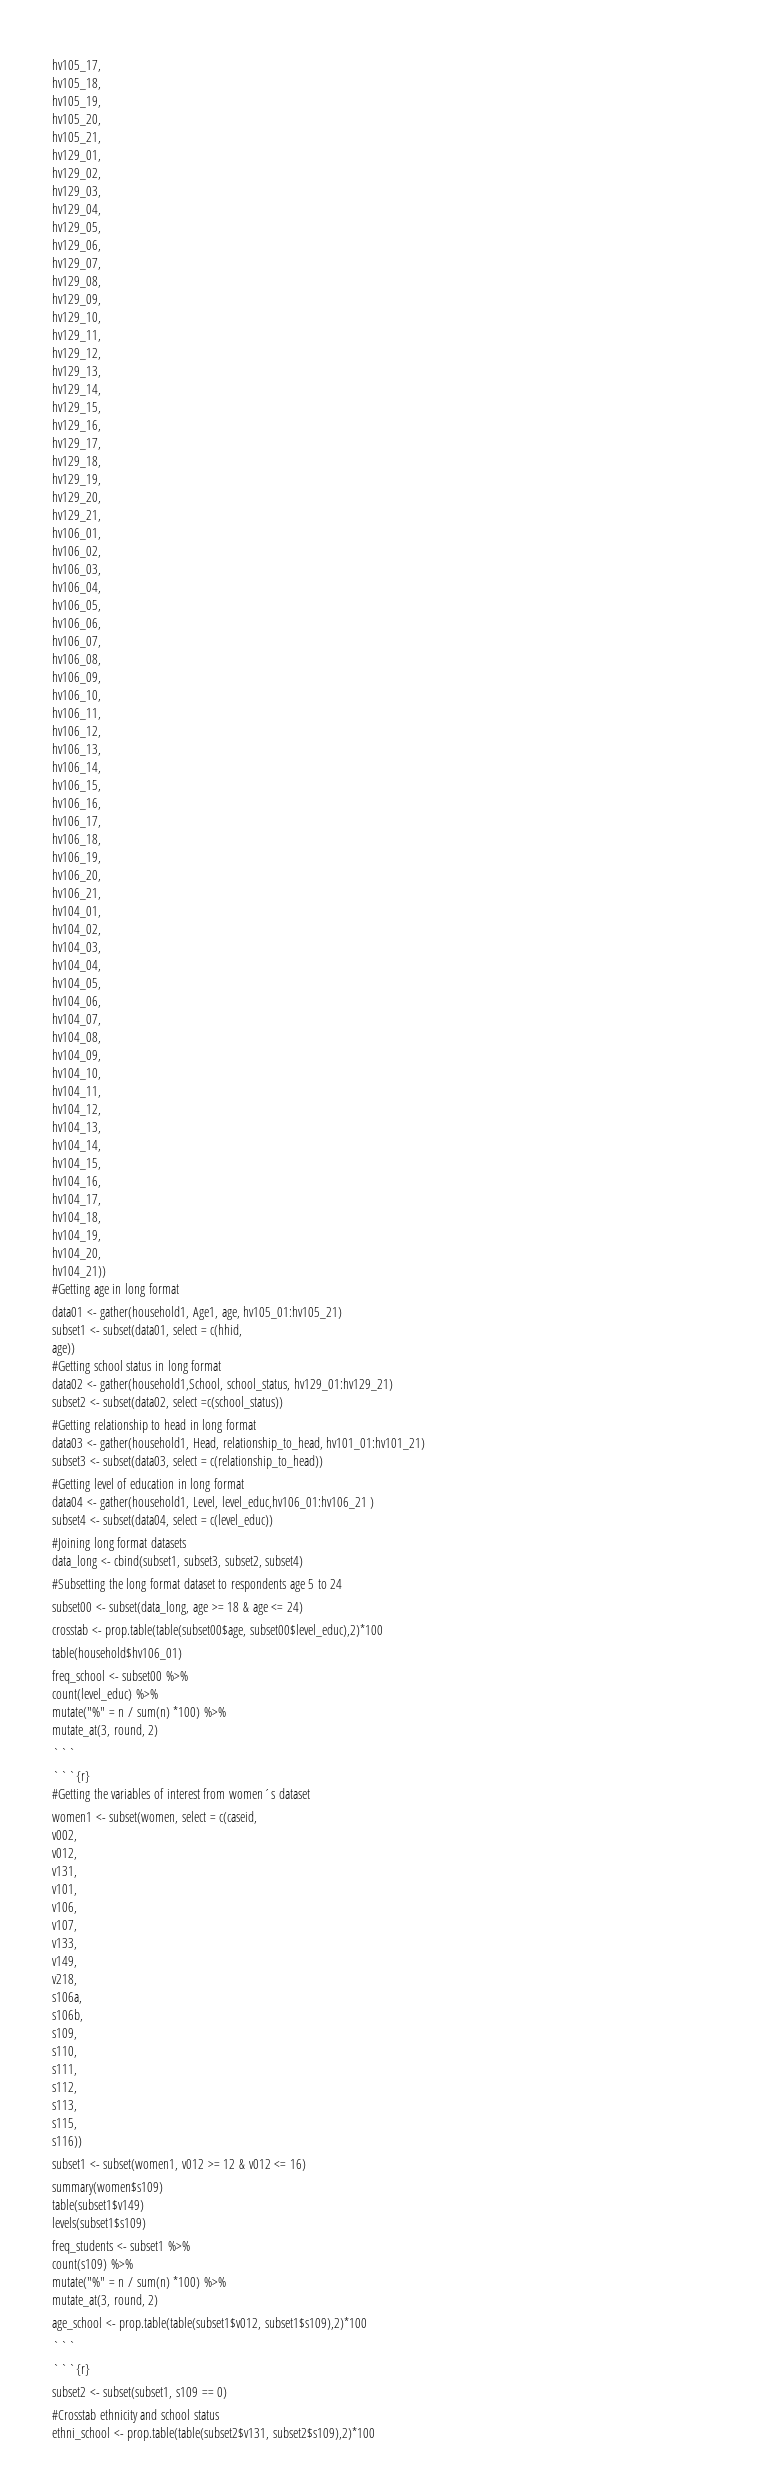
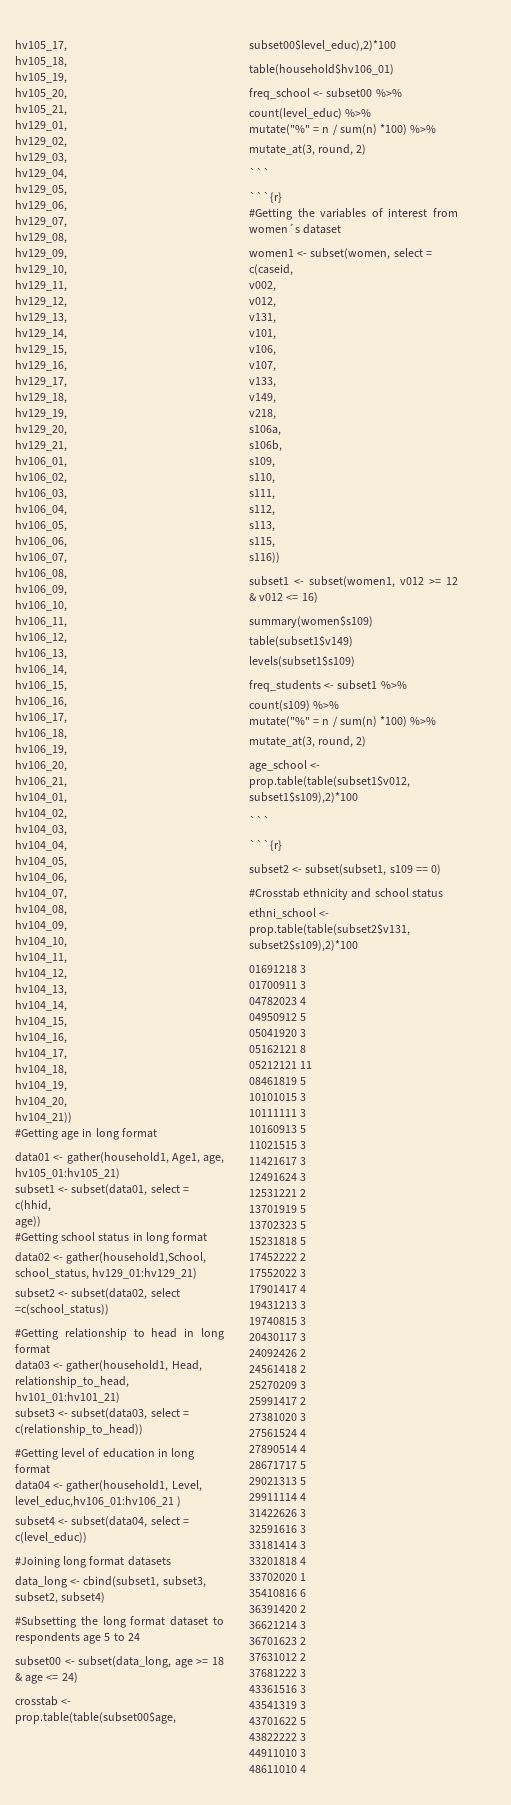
+ 01691218 3
+ 01700911 3
+ 04782023 4
+ 04950912 5
+ 05041920 3
+ 05162121 8
+ 05212121 11
+ 08461819 5
+ 10101015 3
+ 10111111 3
+ 10160913 5
+ 11021515 3
+ 11421617 3
+ 12491624 3
+ 12531221 2
+ 13701919 5
+ 13702323 5
+ 15231818 5
+ 17452222 2
+ 17552022 3
+ 17901417 4
+ 19431213 3
+ 19740815 3
+ 20430117 3
+ 24092426 2
+ 24561418 2
+ 25270209 3
+ 25991417 2
+ 27381020 3
+ 27561524 4
+ 27890514 4
+ 28671717 5
+ 29021313 5
+ 29911114 4
+ 31422626 3
+ 32591616 3
+ 33181414 3
+ 33201818 4
+ 33702020 1
+ 35410816 6
+ 36391420 2
+ 36621214 3
+ 36701623 2
+ 37631012 2
+ 37681222 3
+ 43361516 3
+ 43541319 3
+ 43701622 5
+ 43822222 3
+ 44911010 3
+ 48611010 4

